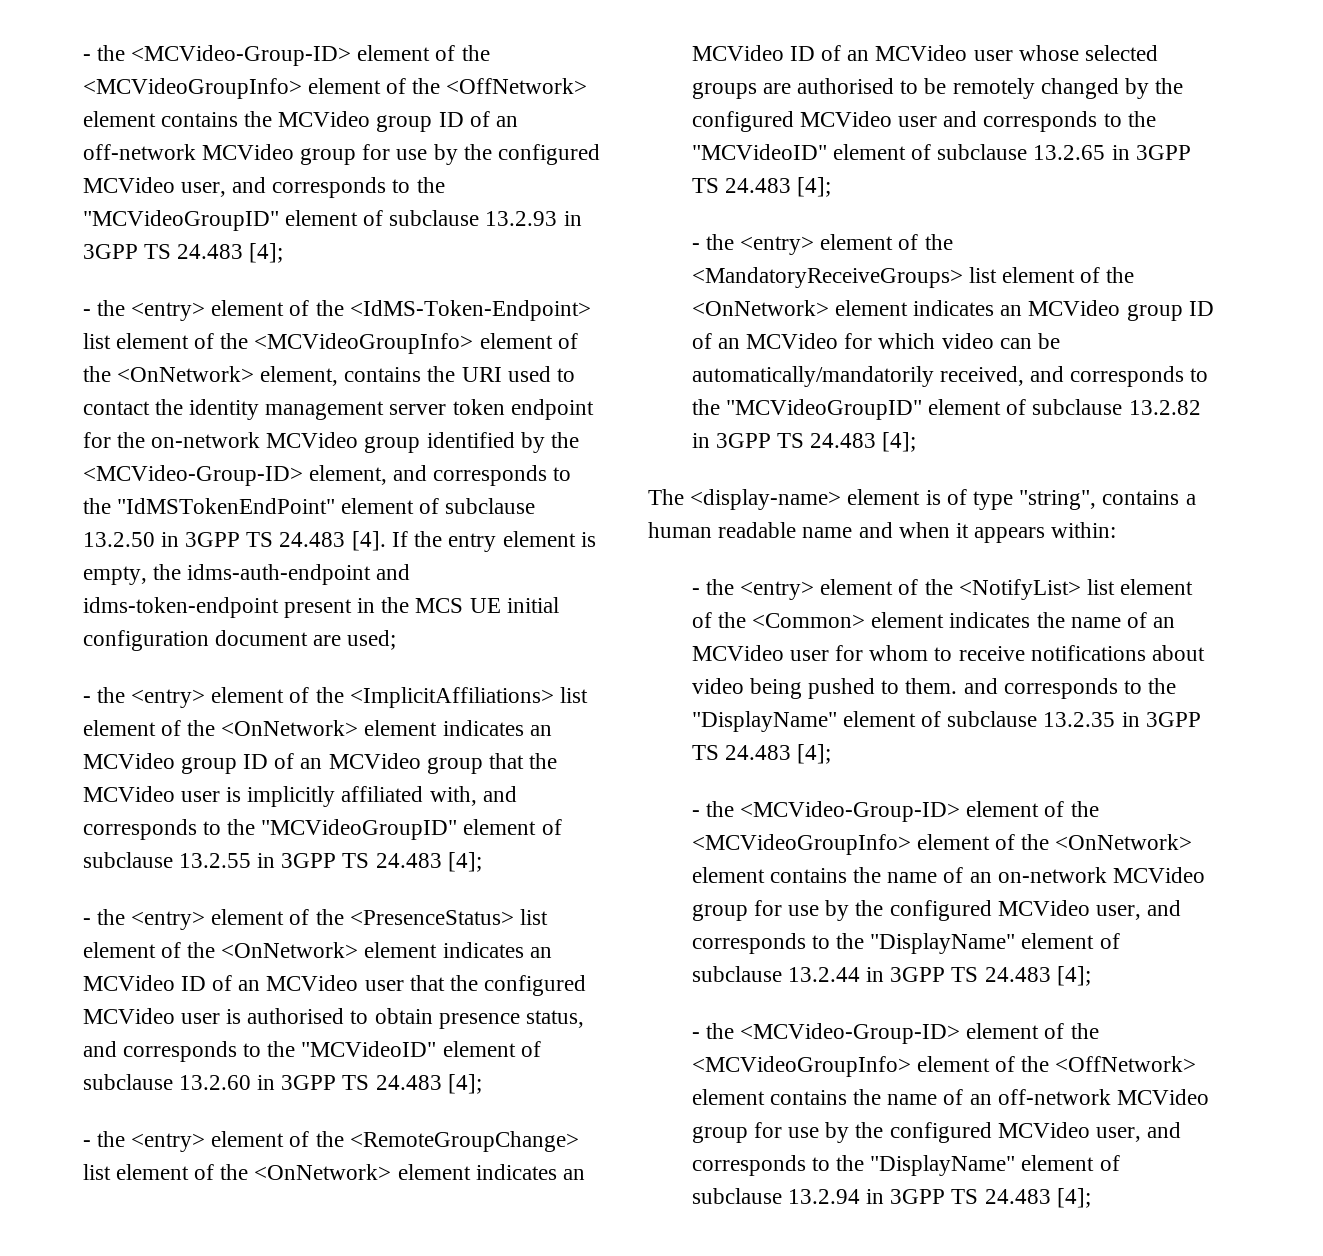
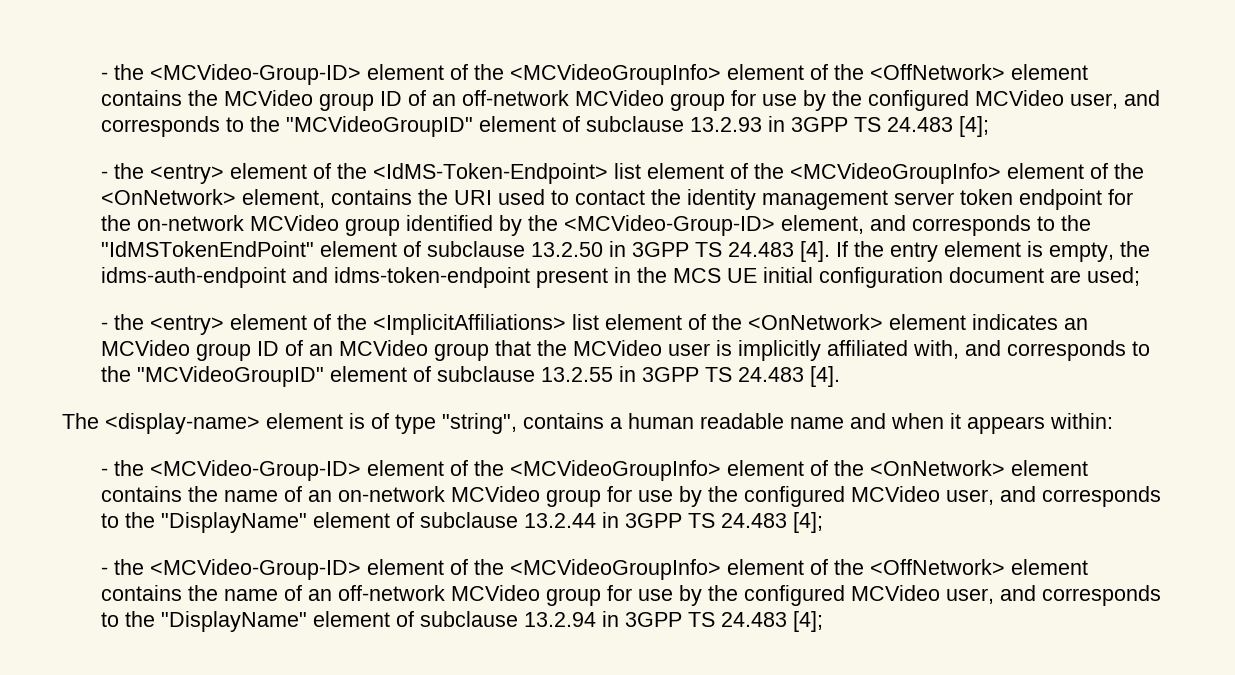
- - the <entry> element of the <ImplicitAffiliations> list element of the <OnNetwork> element indicates an MCVideo group ID of an MCVideo group that the MCVideo user is implicitly affiliated with, and corresponds to the "MCVideoGroupID" element of subclause 13.2.55 in 3GPP TS 24.483 [4];
- - the <entry> element of the <PresenceStatus> list element of the <OnNetwork> element indicates an MCVideo ID of an MCVideo user that the configured MCVideo user is authorised to obtain presence status, and corresponds to the "MCVideoID" element of subclause 13.2.60 in 3GPP TS 24.483 [4];
- - the <entry> element of the <RemoteGroupChange> list element of the <OnNetwork> element indicates an MCVideo ID of an MCVideo user whose selected groups are authorised to be remotely changed by the configured MCVideo user and corresponds to the "MCVideoID" element of subclause 13.2.65 in 3GPP TS 24.483 [4];
- - the <entry> element of the <MandatoryReceiveGroups> list element of the <OnNetwork> element indicates an MCVideo group ID of an MCVideo for which video can be automatically/mandatorily received, and corresponds to the "MCVideoGroupID" element of subclause 13.2.82 in 3GPP TS 24.483 [4];
+ - the <entry> element of the <ImplicitAffiliations> list element of the <OnNetwork> element indicates an MCVideo group ID of an MCVideo group that the MCVideo user is implicitly affiliated with, and corresponds to the "MCVideoGroupID" element of subclause 13.2.55 in 3GPP TS 24.483 [4].
- - the <entry> element of the <NotifyList> list element of the <Common> element indicates the name of an MCVideo user for whom to receive notifications about video being pushed to them. and corresponds to the "DisplayName" element of subclause 13.2.35 in 3GPP TS 24.483 [4];

